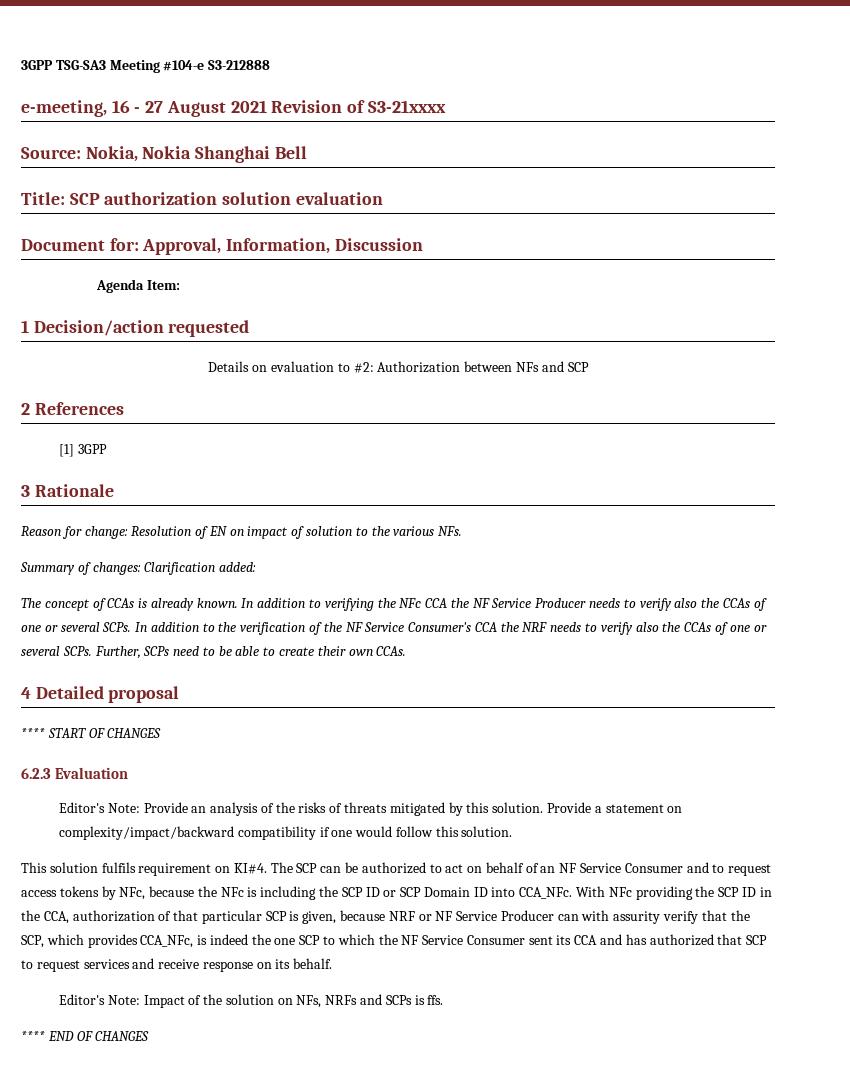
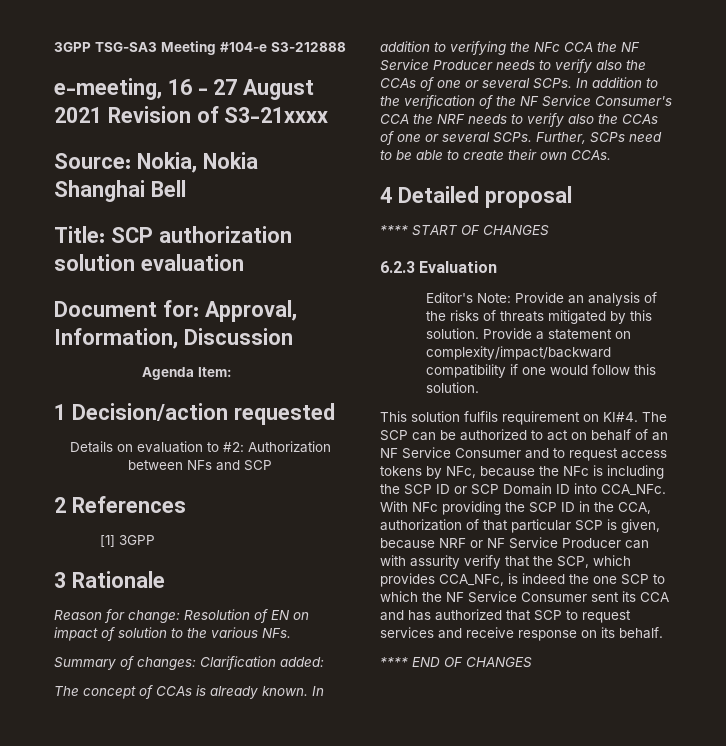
- Editor's Note: Impact of the solution on NFs, NRFs and SCPs is ffs.

